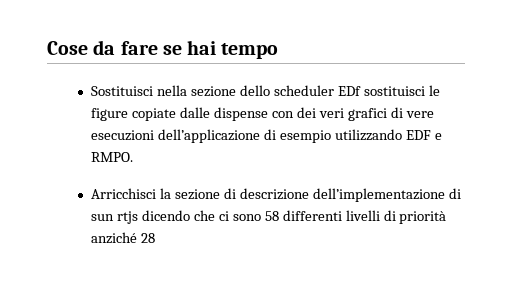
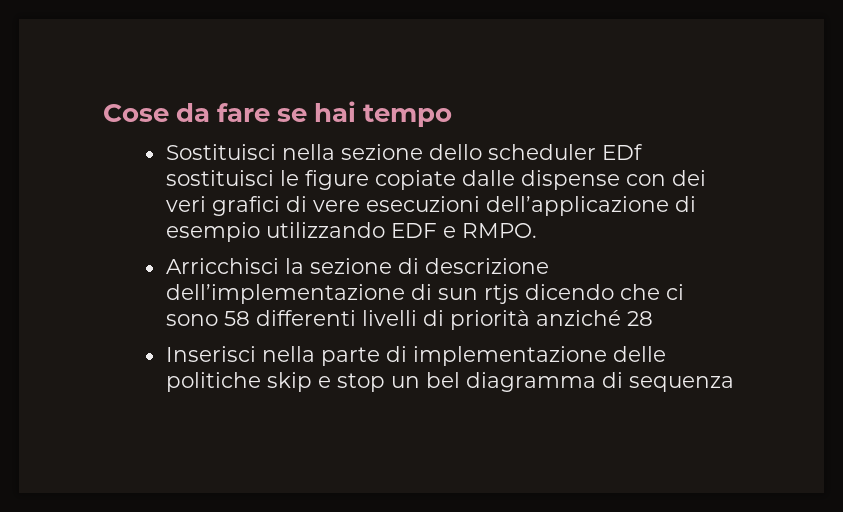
+ Inserisci nella parte di implementazione delle politiche skip e stop un bel diagramma di sequenza

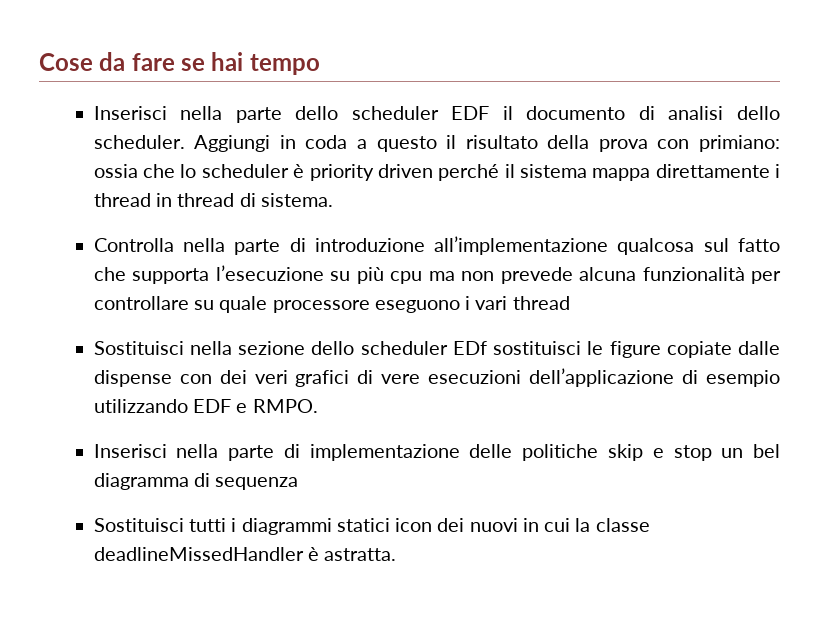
+ Inserisci nella parte dello scheduler EDF il documento di analisi dello scheduler. Aggiungi in coda a questo il risultato della prova con primiano: ossia che lo scheduler è priority driven perché il sistema mappa direttamente i thread in thread di sistema.
+ Controlla nella parte di introduzione all’implementazione qualcosa sul fatto che supporta l’esecuzione su più cpu ma non prevede alcuna funzionalità per controllare su quale processore eseguono i vari thread
- Arricchisci la sezione di descrizione dell’implementazione di sun rtjs dicendo che ci sono 58 differenti livelli di priorità anziché 28
+ Sostituisci tutti i diagrammi statici icon dei nuovi in cui la classe deadlineMissedHandler è astratta.

